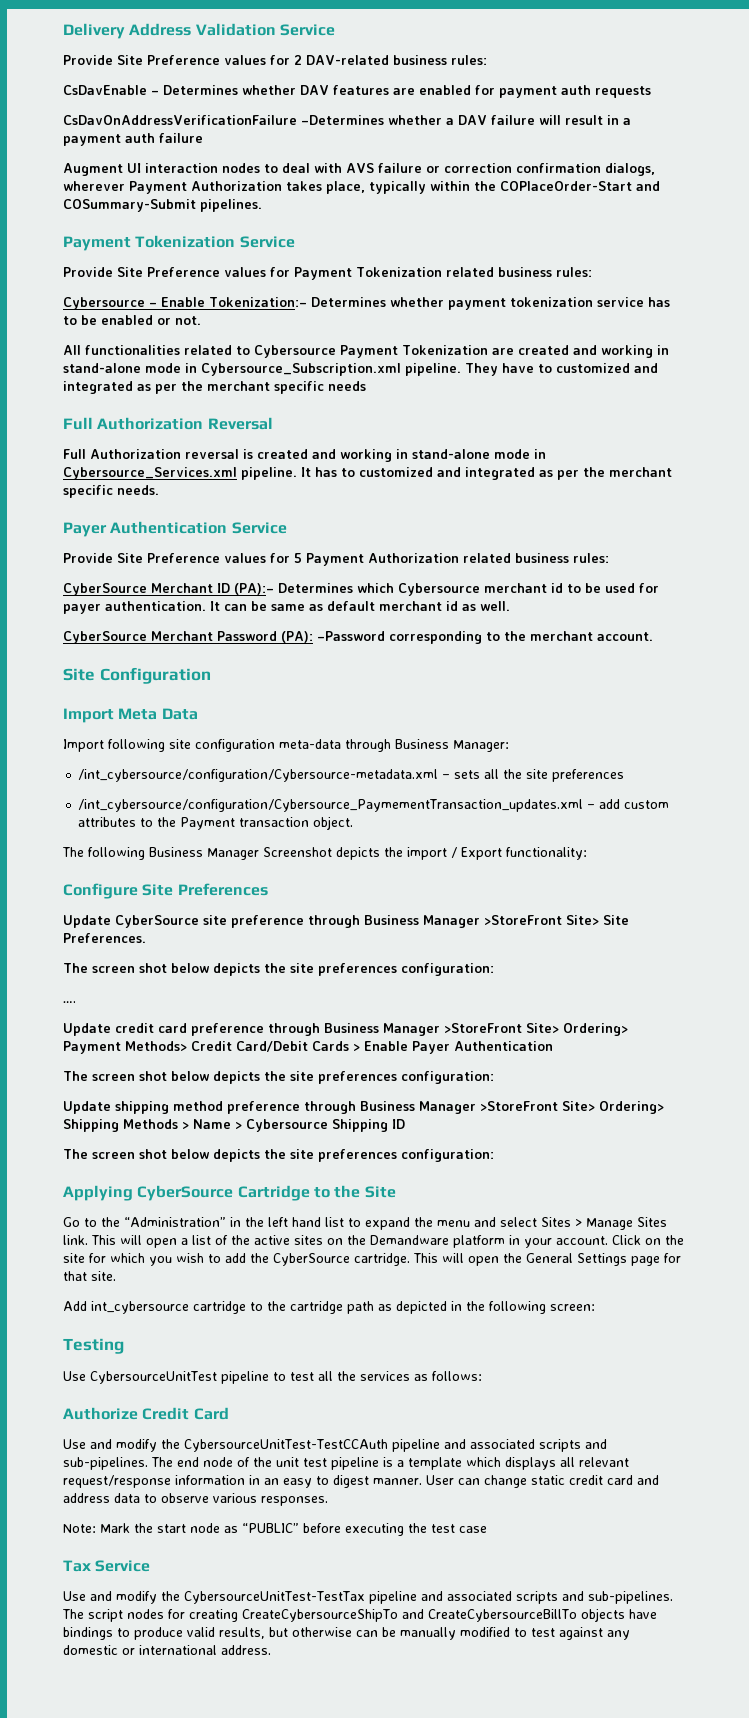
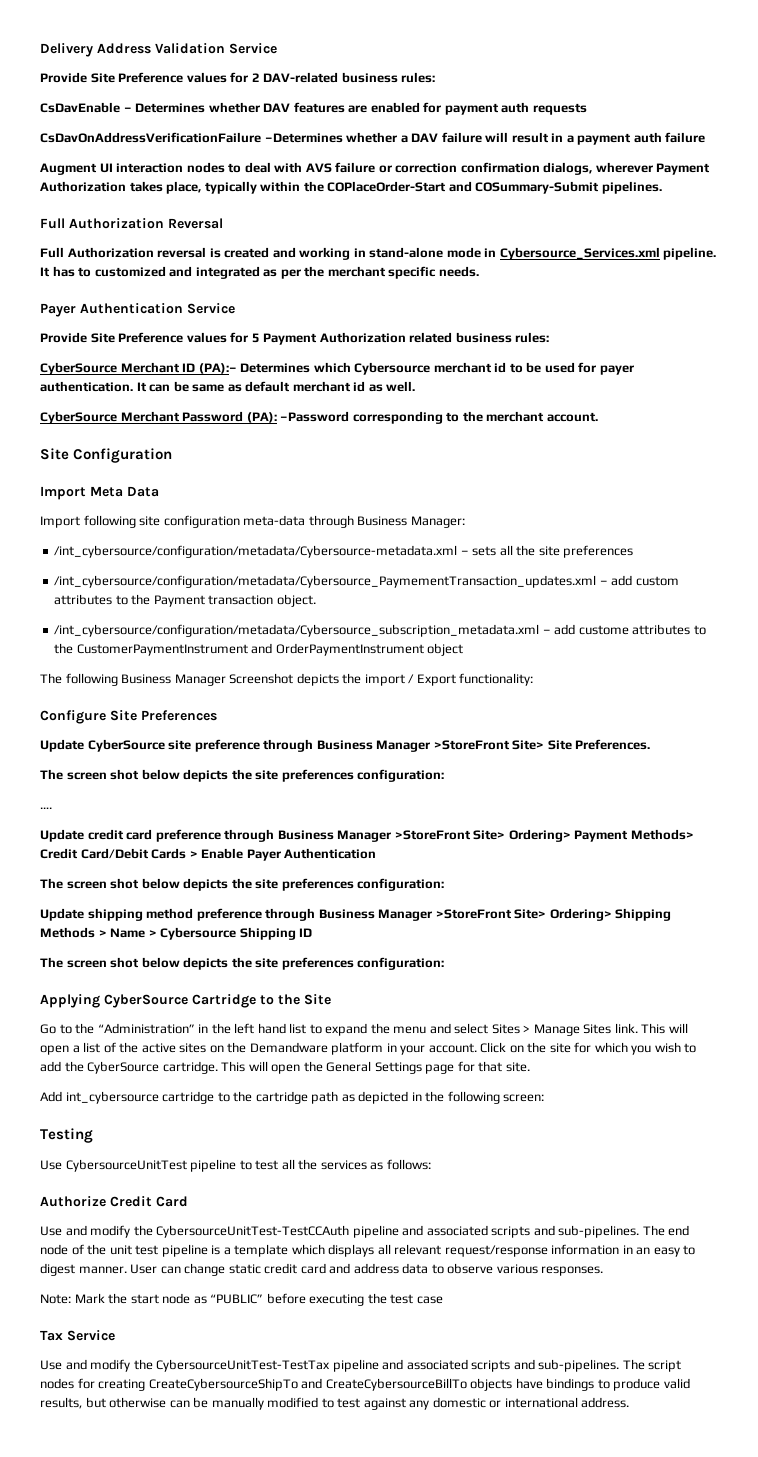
- Payment Tokenization Service
- Provide Site Preference values for Payment Tokenization related business rules:
- Cybersource – Enable Tokenization:– Determines whether payment tokenization service has to be enabled or not.
- All functionalities related to Cybersource Payment Tokenization are created and working in stand-alone mode in Cybersource_Subscription.xml pipeline. They have to customized and integrated as per the merchant specific needs
- /int_cybersource/configuration/Cybersource-metadata.xml – sets all the site preferences
+ /int_cybersource/configuration/metadata/Cybersource-metadata.xml – sets all the site preferences
- /int_cybersource/configuration/Cybersource_PaymementTransaction_updates.xml – add custom attributes to the Payment transaction object.
+ /int_cybersource/configuration/metadata/Cybersource_PaymementTransaction_updates.xml – add custom attributes to the Payment transaction object.
+ /int_cybersource/configuration/metadata/Cybersource_subscription_metadata.xml – add custome attributes to the CustomerPaymentInstrument and OrderPaymentInstrument object

